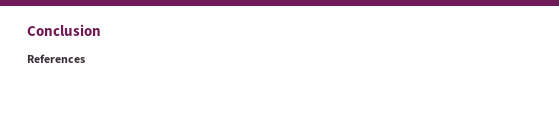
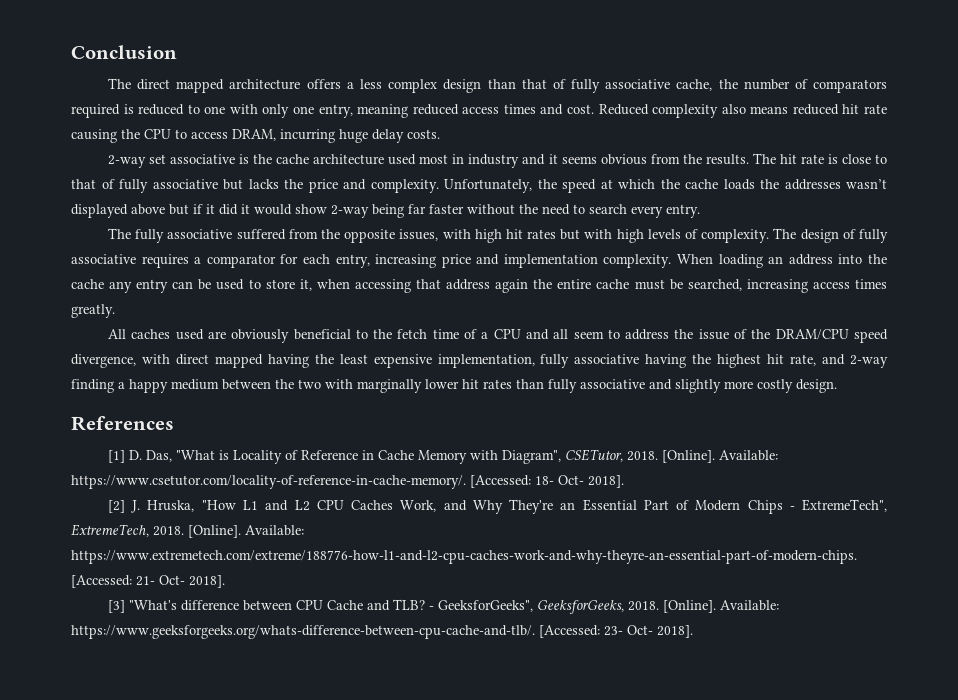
+ The direct mapped architecture offers a less complex design than that of fully associative cache, the number of comparators required is reduced to one with only one entry, meaning reduced access times and cost. Reduced complexity also means reduced hit rate causing the CPU to access DRAM, incurring huge delay costs.
+ 2-way set associative is the cache architecture used most in industry and it seems obvious from the results. The hit rate is close to that of fully associative but lacks the price and complexity. Unfortunately, the speed at which the cache loads the addresses wasn’t displayed above but if it did it would show 2-way being far faster without the need to search every entry.
+ The fully associative suffered from the opposite issues, with high hit rates but with high levels of complexity. The design of fully associative requires a comparator for each entry, increasing price and implementation complexity. When loading an address into the cache any entry can be used to store it, when accessing that address again the entire cache must be searched, increasing access times greatly.
+ All caches used are obviously beneficial to the fetch time of a CPU and all seem to address the issue of the DRAM/CPU speed divergence, with direct mapped having the least expensive implementation, fully associative having the highest hit rate, and 2-way finding a happy medium between the two with marginally lower hit rates than fully associative and slightly more costly design.
  References
+ [1] D. Das, "What is Locality of Reference in Cache Memory with Diagram", CSETutor, 2018. [Online]. Available: https://www.csetutor.com/locality-of-reference-in-cache-memory/. [Accessed: 18- Oct- 2018].
+ [2] J. Hruska, "How L1 and L2 CPU Caches Work, and Why They're an Essential Part of Modern Chips - ExtremeTech", ExtremeTech, 2018. [Online]. Available: https://www.extremetech.com/extreme/188776-how-l1-and-l2-cpu-caches-work-and-why-theyre-an-essential-part-of-modern-chips. [Accessed: 21- Oct- 2018].
+ [3] "What's difference between CPU Cache and TLB? - GeeksforGeeks", GeeksforGeeks, 2018. [Online]. Available: https://www.geeksforgeeks.org/whats-difference-between-cpu-cache-and-tlb/. [Accessed: 23- Oct- 2018].

